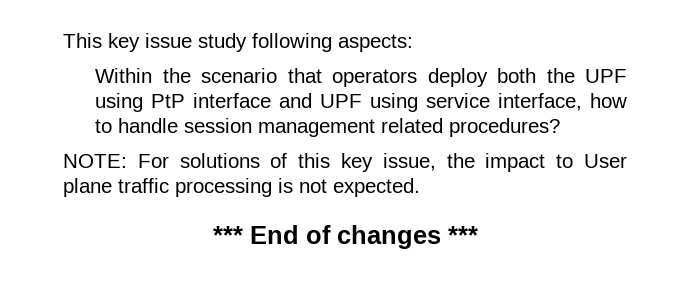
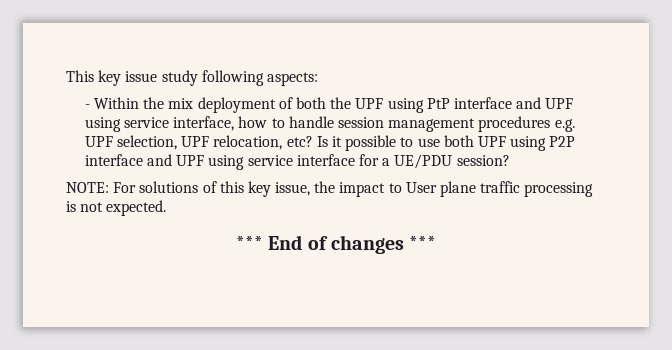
- Within the scenario that operators deploy both the UPF using PtP interface and UPF using service interface, how to handle session management related procedures?
+ - Within the mix deployment of both the UPF using PtP interface and UPF using service interface, how to handle session management procedures e.g. UPF selection, UPF relocation, etc? Is it possible to use both UPF using P2P interface and UPF using service interface for a UE/PDU session?

